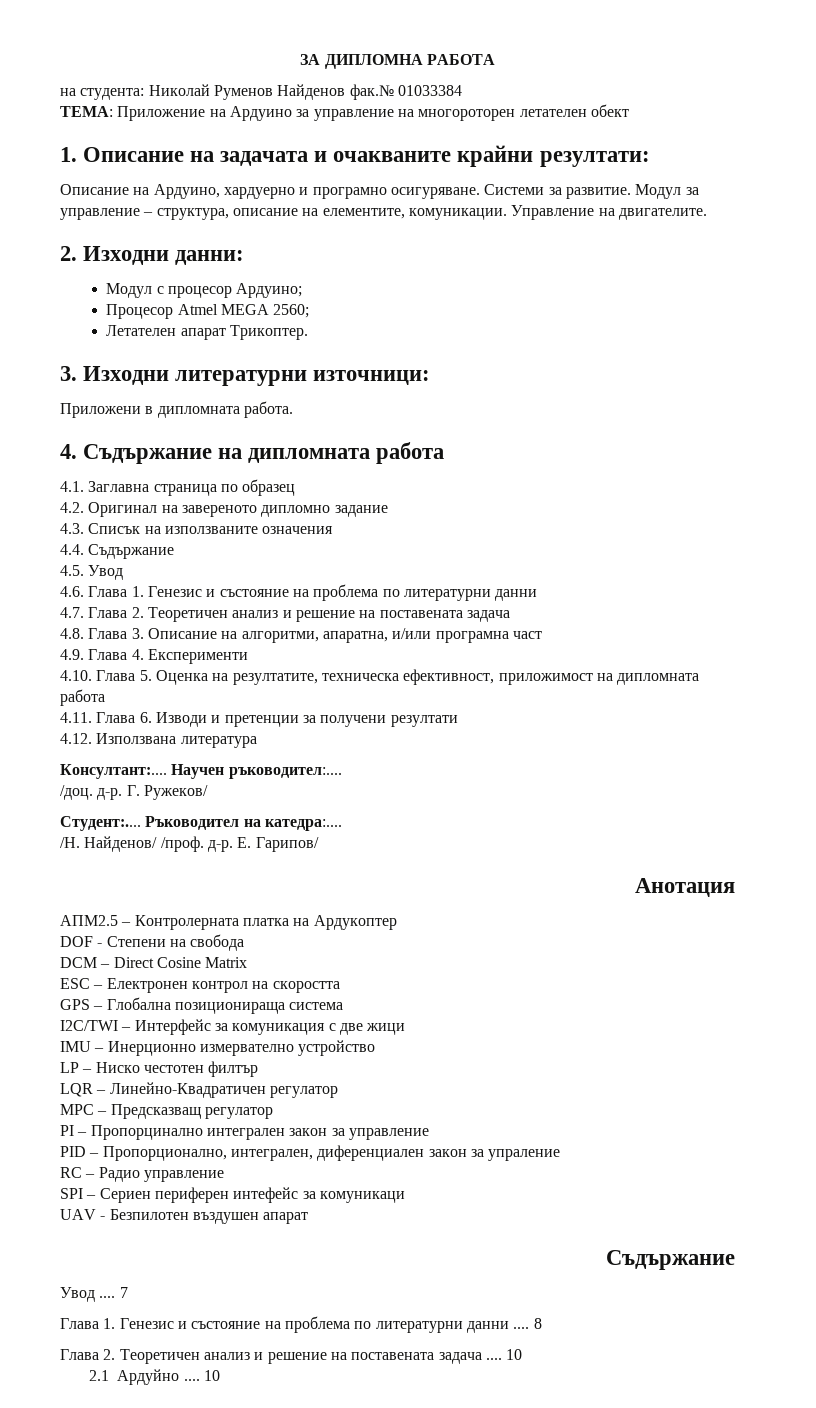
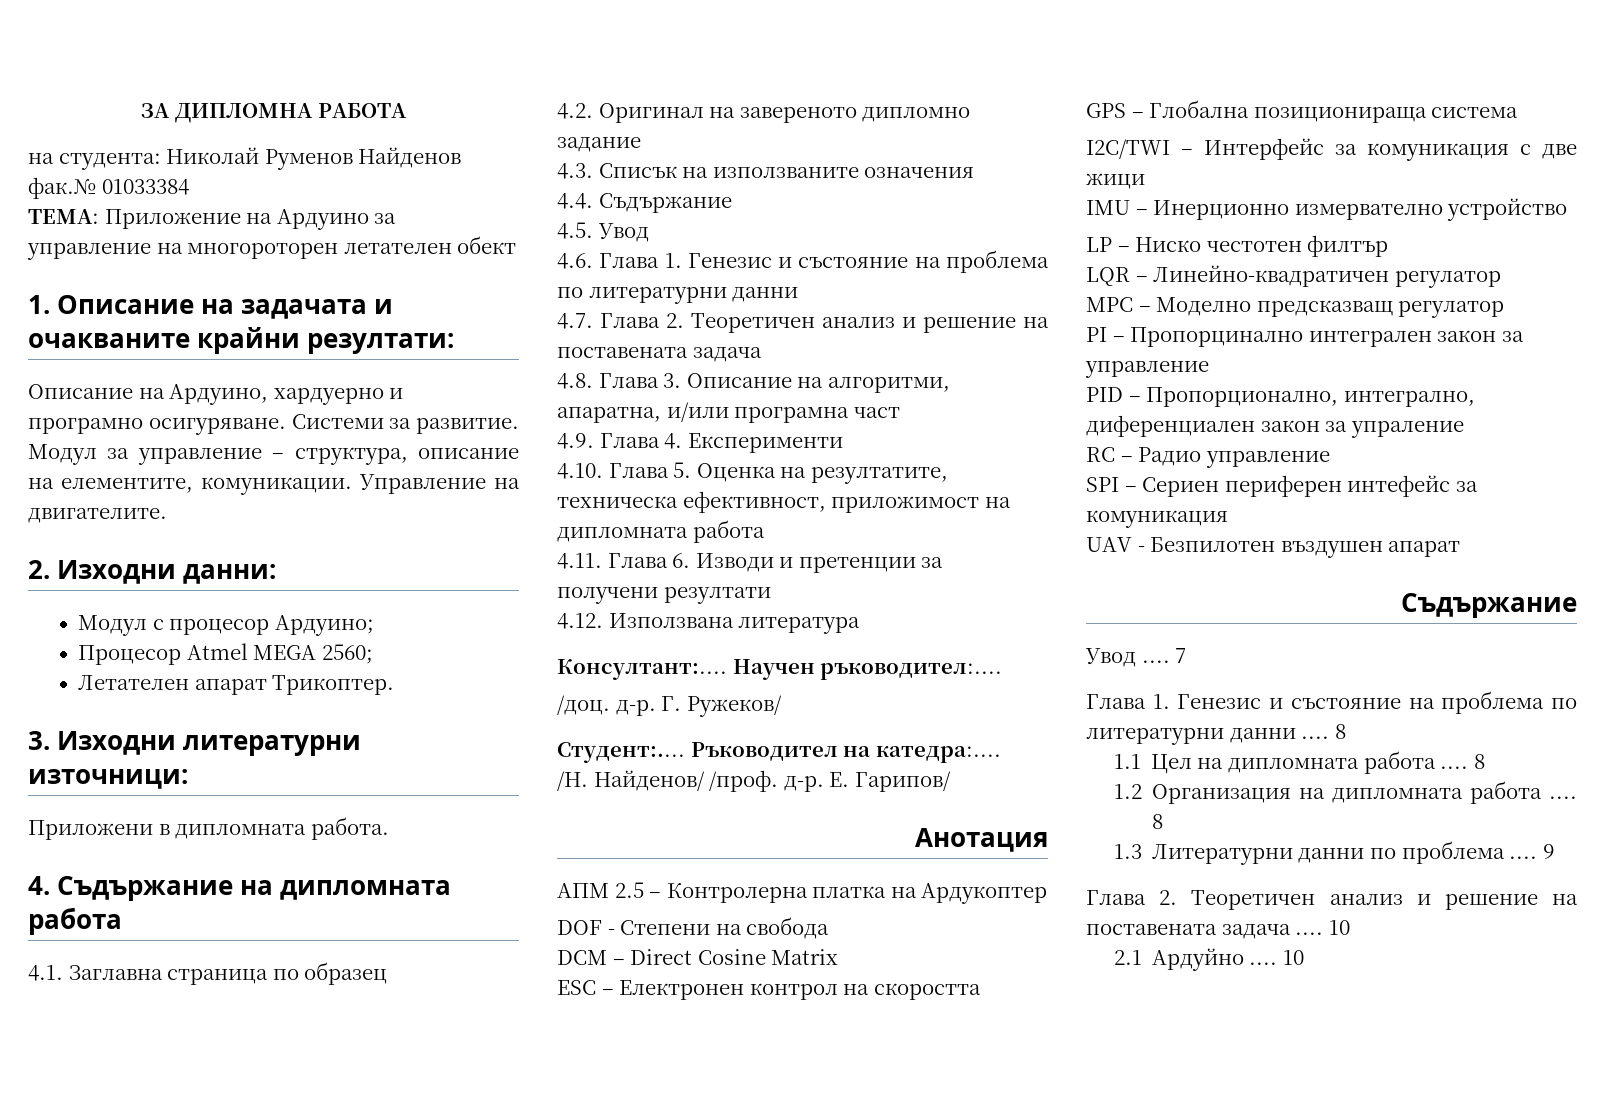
- АПМ2.5 – Контролерната платка на Ардукоптер
+ АПМ 2.5 – Контролерна платка на Ардукоптер
- LQR – Линейно-Квадратичен регулатор
+ LQR – Линейно-квадратичен регулатор
- MPC – Предсказващ регулатор
+ MPC – Моделно предсказващ регулатор
- PID – Пропорционално, интегрален, диференциален закон за упраление
+ PID – Пропорционално, интегрално, диференциален закон за упраление
- SPI – Сериен периферен интефейс за комуникаци
+ SPI – Сериен периферен интефейс за комуникация
+ 1.1 Цел на дипломната работа .... 8
+ 1.2 Организация на дипломната работа .... 8
+ 1.3 Литературни данни по проблема .... 9

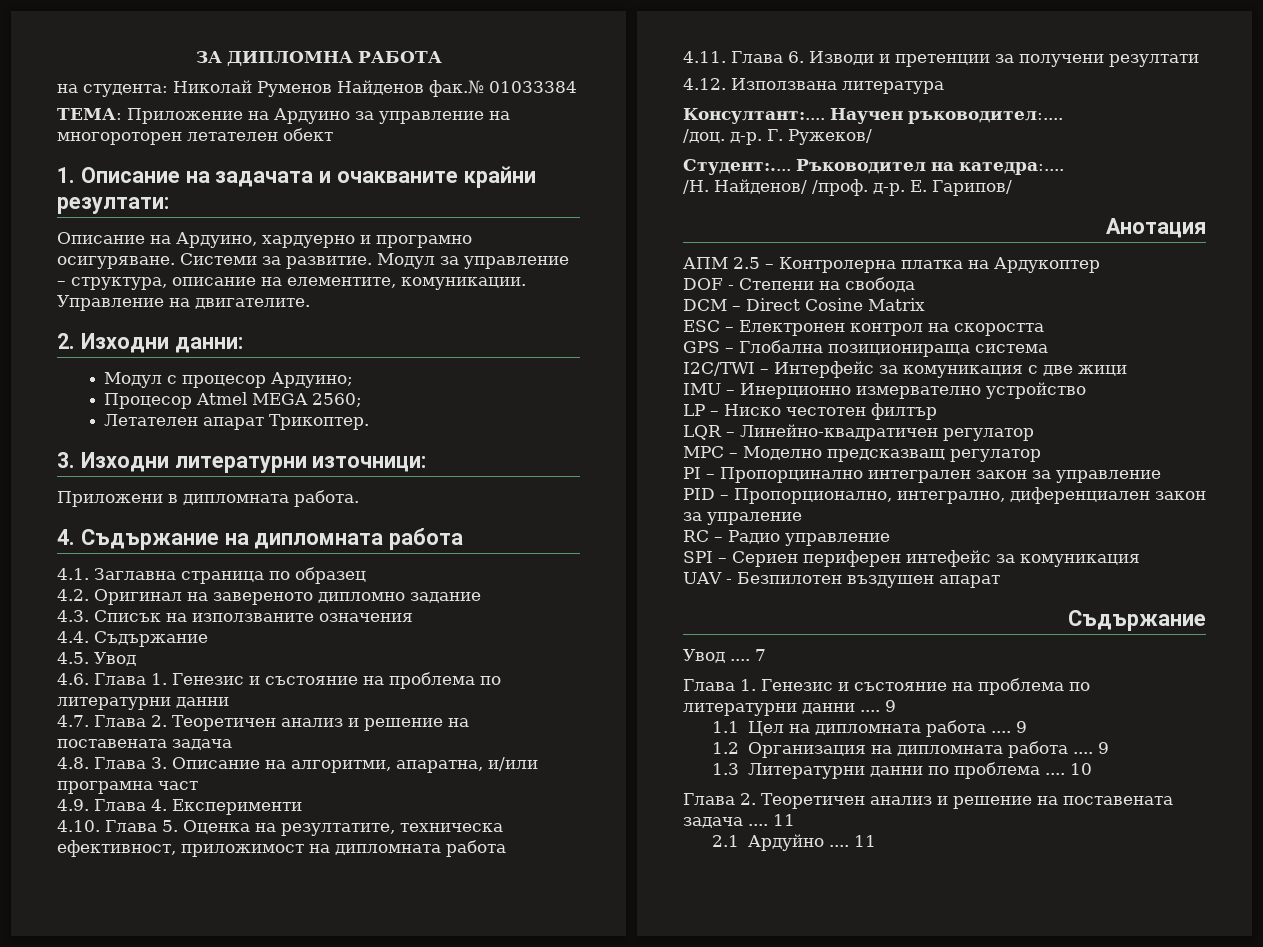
- Глава 1. Генезис и състояние на проблема по литературни данни .... 8
+ Глава 1. Генезис и състояние на проблема по литературни данни .... 9
- 1.1 Цел на дипломната работа .... 8
+ 1.1 Цел на дипломната работа .... 9
- 1.2 Организация на дипломната работа .... 8
+ 1.2 Организация на дипломната работа .... 9
- 9
+ 10
- Глава 2. Теоретичен анализ и решение на поставената задача .... 10
+ Глава 2. Теоретичен анализ и решение на поставената задача .... 11
- 2.1 Ардуйно .... 10
+ 2.1 Ардуйно .... 11

